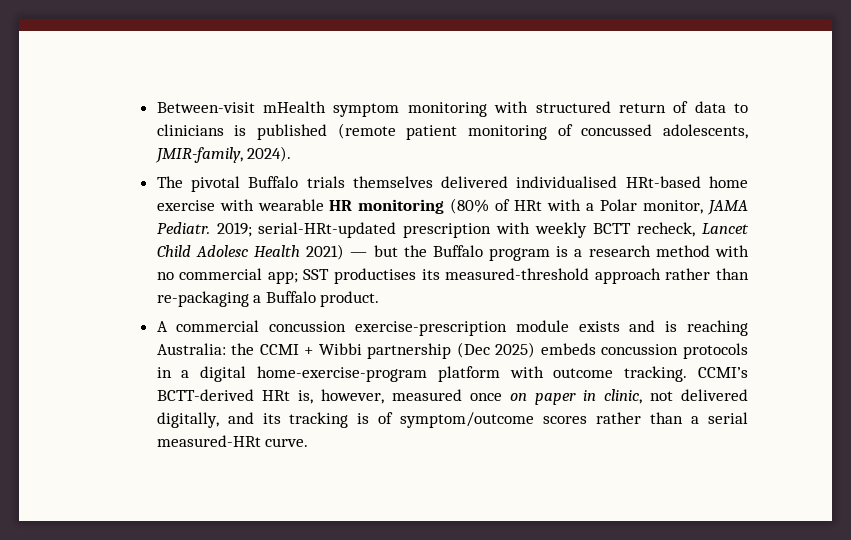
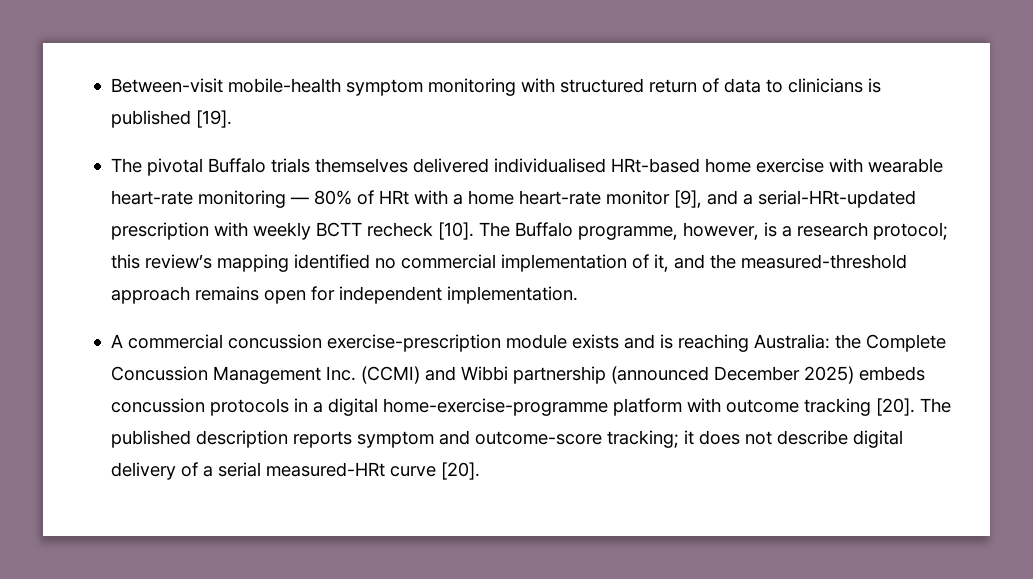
- Between-visit mHealth symptom monitoring with structured return of data to clinicians is published (remote patient monitoring of concussed adolescents, JMIR-family, 2024).
+ Between-visit mobile-health symptom monitoring with structured return of data to clinicians is published [19].
- The pivotal Buffalo trials themselves delivered individualised HRt-based home exercise with wearable HR monitoring (80% of HRt with a Polar monitor, JAMA Pediatr. 2019; serial-HRt-updated prescription with weekly BCTT recheck, Lancet Child Adolesc Health 2021) — but the Buffalo program is a research method with no commercial app; SST productises its measured-threshold approach rather than re-packaging a Buffalo product.
+ The pivotal Buffalo trials themselves delivered individualised HRt-based home exercise with wearable heart-rate monitoring — 80% of HRt with a home heart-rate monitor [9], and a serial-HRt-updated prescription with weekly BCTT recheck [10]. The Buffalo programme, however, is a research protocol; this review’s mapping identified no commercial implementation of it, and the measured-threshold approach remains open for independent implementation.
- A commercial concussion exercise-prescription module exists and is reaching Australia: the CCMI + Wibbi partnership (Dec 2025) embeds concussion protocols in a digital home-exercise-program platform with outcome tracking. CCMI’s BCTT-derived HRt is, however, measured once on paper in clinic, not delivered digitally, and its tracking is of symptom/outcome scores rather than a serial measured-HRt curve.
+ A commercial concussion exercise-prescription module exists and is reaching Australia: the Complete Concussion Management Inc. (CCMI) and Wibbi partnership (announced December 2025) embeds concussion protocols in a digital home-exercise-programme platform with outcome tracking [20]. The published description reports symptom and outcome-score tracking; it does not describe digital delivery of a serial measured-HRt curve [20].

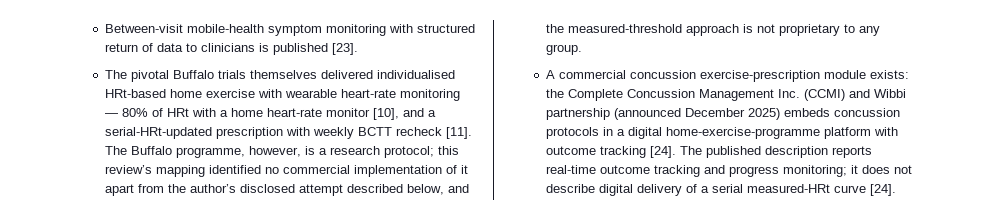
- Between-visit mobile-health symptom monitoring with structured return of data to clinicians is published [19].
+ Between-visit mobile-health symptom monitoring with structured return of data to clinicians is published [23].
- The pivotal Buffalo trials themselves delivered individualised HRt-based home exercise with wearable heart-rate monitoring — 80% of HRt with a home heart-rate monitor [9], and a serial-HRt-updated prescription with weekly BCTT recheck [10].
+ The pivotal Buffalo trials themselves delivered individualised HRt-based home exercise with wearable heart-rate monitoring — 80% of HRt with a home heart-rate monitor [10], and a serial-HRt-updated prescription with weekly BCTT recheck [11].
- The Buffalo programme, however, is a research protocol; this review’s mapping identified no commercial implementation of it, and the measured-threshold approach remains open for independent implementation.
+ The Buffalo programme, however, is a research protocol; this review’s mapping identified no commercial implementation of it apart from the author’s disclosed attempt described below, and the measured-threshold approach is not proprietary to any group.
- A commercial concussion exercise-prescription module exists and is reaching Australia: the Complete Concussion Management Inc. (CCMI) and Wibbi partnership (announced December 2025) embeds concussion protocols in a digital home-exercise-programme platform with outcome tracking [20].
+ A commercial concussion exercise-prescription module exists: the Complete Concussion Management Inc. (CCMI) and Wibbi partnership (announced December 2025) embeds concussion protocols in a digital home-exercise-programme platform with outcome tracking [24].
- The published description reports symptom and outcome-score tracking; it does not describe digital delivery of a serial measured-HRt curve [20].
+ The published description reports real-time outcome tracking and progress monitoring; it does not describe digital delivery of a serial measured-HRt curve [24].

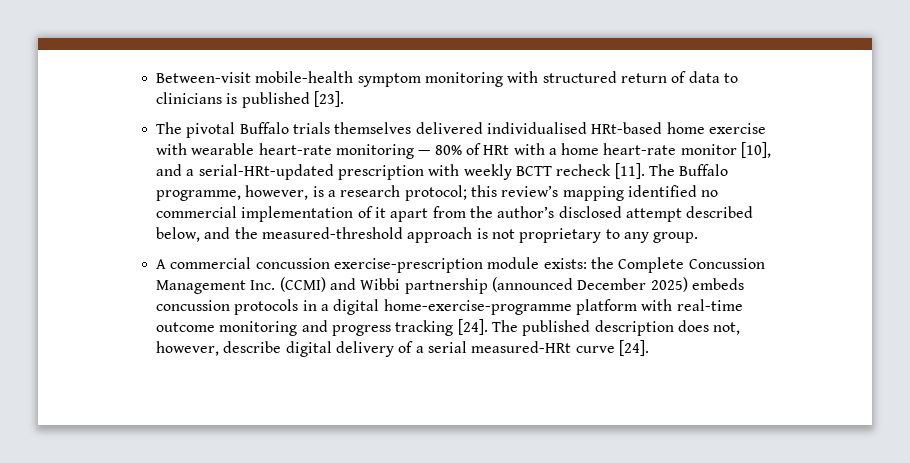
- A commercial concussion exercise-prescription module exists: the Complete Concussion Management Inc. (CCMI) and Wibbi partnership (announced December 2025) embeds concussion protocols in a digital home-exercise-programme platform with outcome tracking [24].
+ A commercial concussion exercise-prescription module exists: the Complete Concussion Management Inc. (CCMI) and Wibbi partnership (announced December 2025) embeds concussion protocols in a digital home-exercise-programme platform with real-time outcome monitoring and progress tracking [24].
- The published description reports real-time outcome tracking and progress monitoring; it does not describe digital delivery of a serial measured-HRt curve [24].
+ The published description does not, however, describe digital delivery of a serial measured-HRt curve [24].

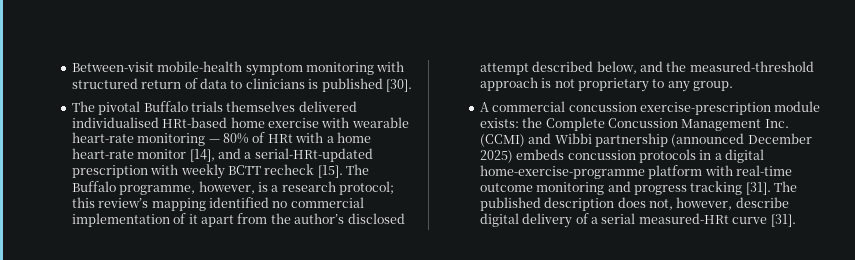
- Between-visit mobile-health symptom monitoring with structured return of data to clinicians is published [23].
+ Between-visit mobile-health symptom monitoring with structured return of data to clinicians is published [30].
- The pivotal Buffalo trials themselves delivered individualised HRt-based home exercise with wearable heart-rate monitoring — 80% of HRt with a home heart-rate monitor [10], and a serial-HRt-updated prescription with weekly BCTT recheck [11].
+ The pivotal Buffalo trials themselves delivered individualised HRt-based home exercise with wearable heart-rate monitoring — 80% of HRt with a home heart-rate monitor [14], and a serial-HRt-updated prescription with weekly BCTT recheck [15].
- A commercial concussion exercise-prescription module exists: the Complete Concussion Management Inc. (CCMI) and Wibbi partnership (announced December 2025) embeds concussion protocols in a digital home-exercise-programme platform with real-time outcome monitoring and progress tracking [24].
+ A commercial concussion exercise-prescription module exists: the Complete Concussion Management Inc. (CCMI) and Wibbi partnership (announced December 2025) embeds concussion protocols in a digital home-exercise-programme platform with real-time outcome monitoring and progress tracking [31].
- The published description does not, however, describe digital delivery of a serial measured-HRt curve [24].
+ The published description does not, however, describe digital delivery of a serial measured-HRt curve [31].

